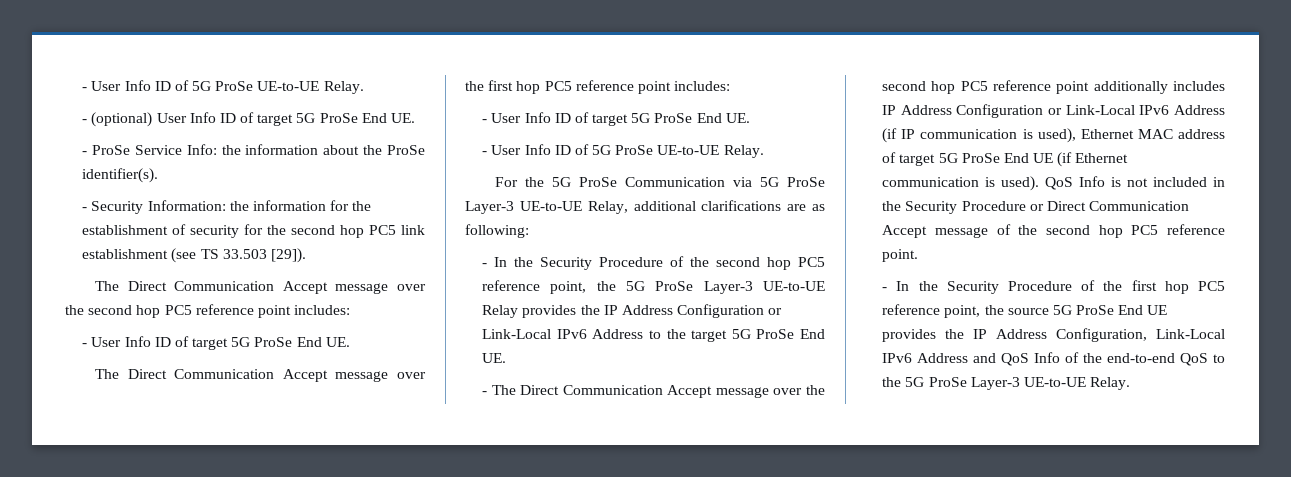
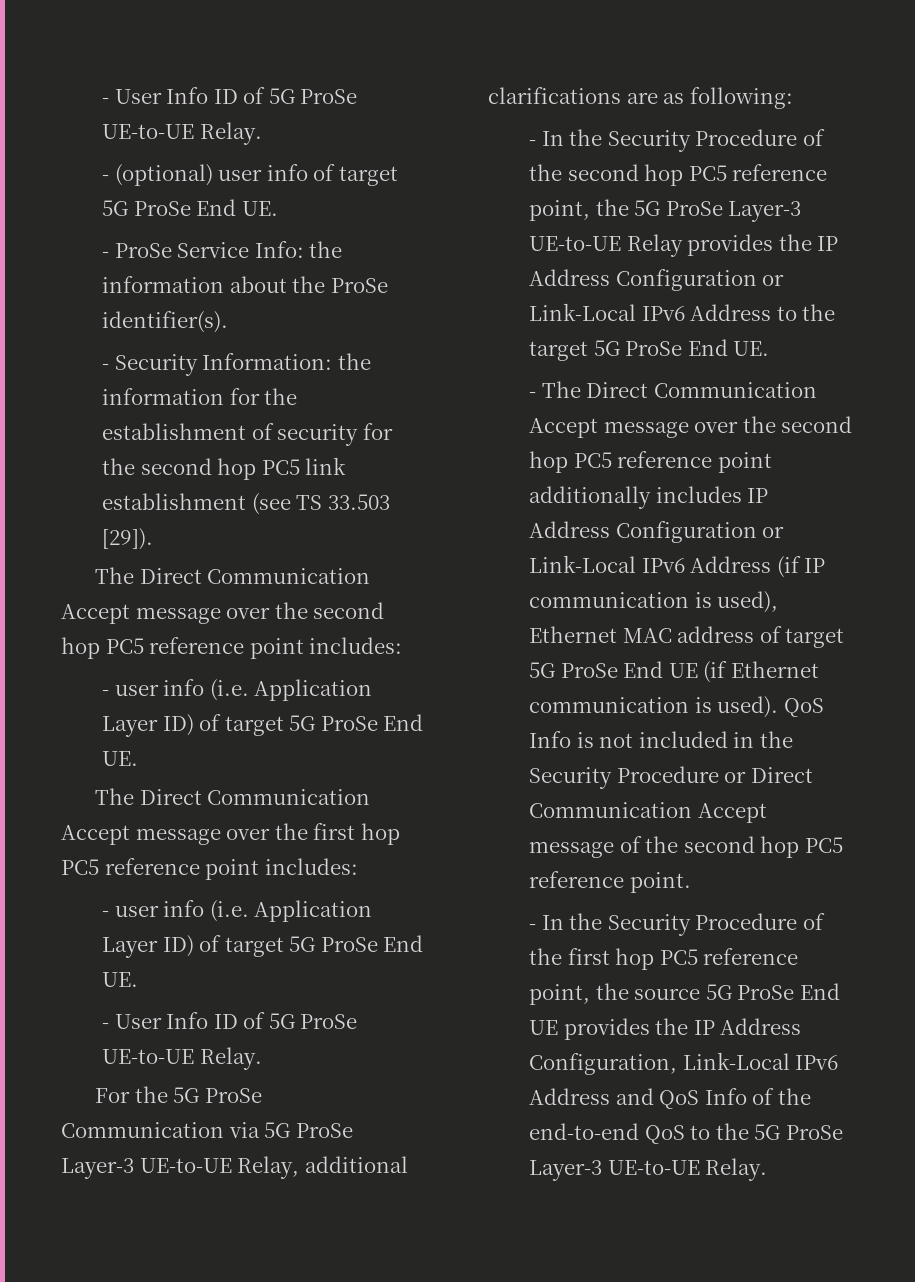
- - (optional) User Info ID of target 5G ProSe End UE.
+ - (optional) user info of target 5G ProSe End UE.
  The Direct Communication Accept message over the second hop PC5 reference point includes:
- - User Info ID of target 5G ProSe End UE.
+ - user info (i.e. Application Layer ID) of target 5G ProSe End UE.
  The Direct Communication Accept message over the first hop PC5 reference point includes:
- - User Info ID of target 5G ProSe End UE.
+ - user info (i.e. Application Layer ID) of target 5G ProSe End UE.

